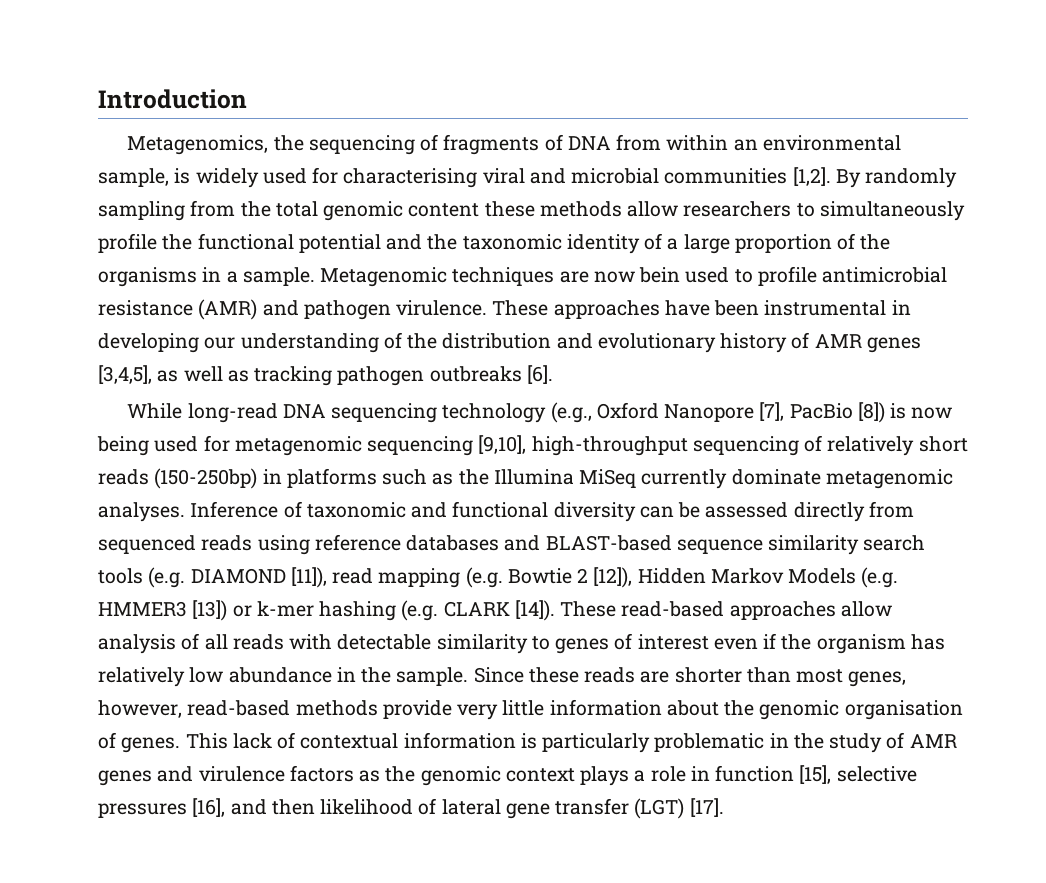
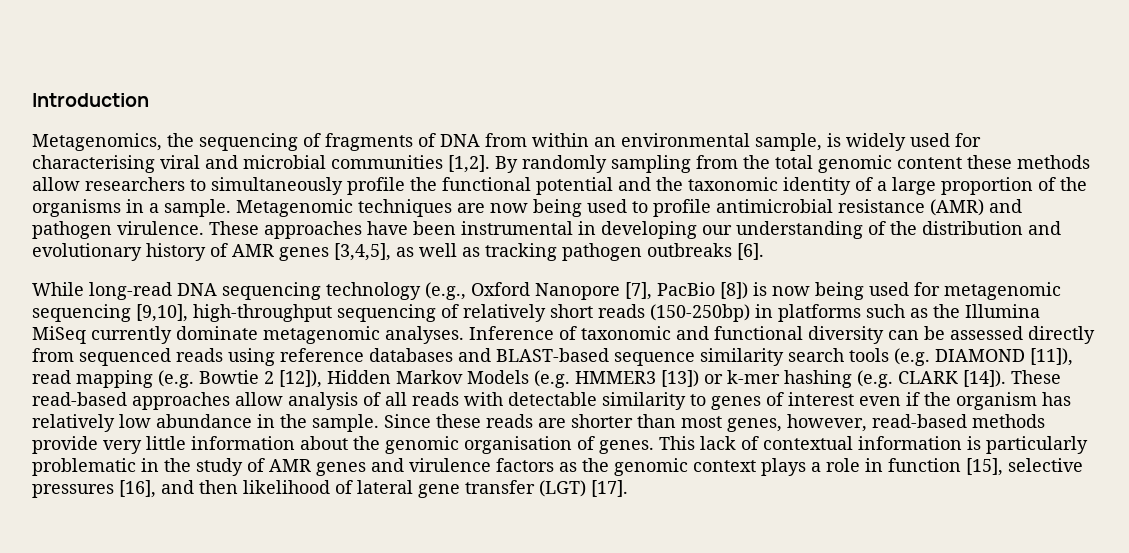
- Metagenomic techniques are now bein used to profile antimicrobial resistance (AMR) and pathogen virulence.
+ Metagenomic techniques are now being used to profile antimicrobial resistance (AMR) and pathogen virulence.

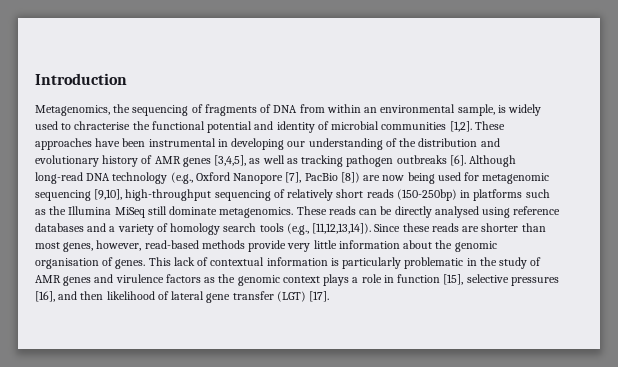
- Metagenomics, the sequencing of fragments of DNA from within an environmental sample, is widely used for characterising viral and microbial communities [1,2]. By randomly sampling from the total genomic content these methods allow researchers to simultaneously profile the functional potential and the taxonomic identity of a large proportion of the organisms in a sample. Metagenomic techniques are now being used to profile antimicrobial resistance (AMR) and pathogen virulence.
+ Metagenomics, the sequencing of fragments of DNA from within an environmental sample, is widely used to chracterise the functional potential and identity of microbial communities [1,2].
- These approaches have been instrumental in developing our understanding of the distribution and evolutionary history of AMR genes [3,4,5], as well as tracking pathogen outbreaks [6].
- While long-read DNA sequencing technology (e.g., Oxford Nanopore [7], PacBio [8]) is now being used for metagenomic sequencing [9,10], high-throughput sequencing of relatively short reads (150-250bp) in platforms such as the Illumina MiSeq currently dominate metagenomic analyses. Inference of taxonomic and functional diversity can be assessed directly from sequenced reads using reference databases and BLAST-based sequence similarity search tools (e.g. DIAMOND [11]), read mapping (e.g. Bowtie 2 [12]), Hidden Markov Models (e.g. HMMER3 [13]) or k-mer hashing (e.g. CLARK [14]). These read-based approaches allow analysis of all reads with detectable similarity to genes of interest even if the organism has relatively low abundance in the sample.
+ These approaches have been instrumental in developing our understanding of the distribution and evolutionary history of AMR genes [3,4,5], as well as tracking pathogen outbreaks [6]. Although long-read DNA technology (e.g., Oxford Nanopore [7], PacBio [8]) are now being used for metagenomic sequencing [9,10], high-throughput sequencing of relatively short reads (150-250bp) in platforms such as the Illumina MiSeq still dominate metagenomics. These reads can be directly analysed using reference databases and a variety of homology search tools (e.g., [11,12,13,14]).

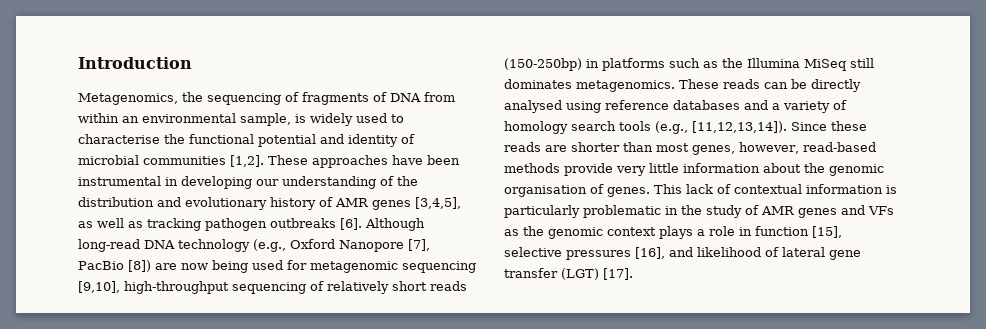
- Metagenomics, the sequencing of fragments of DNA from within an environmental sample, is widely used to chracterise the functional potential and identity of microbial communities [1,2].
+ Metagenomics, the sequencing of fragments of DNA from within an environmental sample, is widely used to characterise the functional potential and identity of microbial communities [1,2].
- Although long-read DNA technology (e.g., Oxford Nanopore [7], PacBio [8]) are now being used for metagenomic sequencing [9,10], high-throughput sequencing of relatively short reads (150-250bp) in platforms such as the Illumina MiSeq still dominate metagenomics.
+ Although long-read DNA technology (e.g., Oxford Nanopore [7], PacBio [8]) are now being used for metagenomic sequencing [9,10], high-throughput sequencing of relatively short reads (150-250bp) in platforms such as the Illumina MiSeq still dominates metagenomics.
- This lack of contextual information is particularly problematic in the study of AMR genes and virulence factors as the genomic context plays a role in function [15], selective pressures [16], and then likelihood of lateral gene transfer (LGT) [17].
+ This lack of contextual information is particularly problematic in the study of AMR genes and VFs as the genomic context plays a role in function [15], selective pressures [16], and likelihood of lateral gene transfer (LGT) [17].

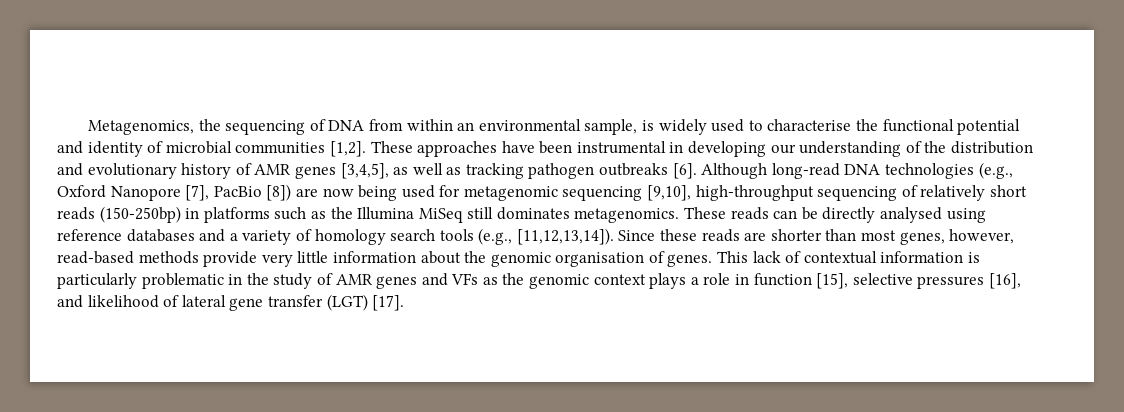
- Introduction
- Metagenomics, the sequencing of fragments of DNA from within an environmental sample, is widely used to characterise the functional potential and identity of microbial communities [1,2].
+ Metagenomics, the sequencing of DNA from within an environmental sample, is widely used to characterise the functional potential and identity of microbial communities [1,2].
- Although long-read DNA technology (e.g., Oxford Nanopore [7], PacBio [8]) are now being used for metagenomic sequencing [9,10], high-throughput sequencing of relatively short reads (150-250bp) in platforms such as the Illumina MiSeq still dominates metagenomics.
+ Although long-read DNA technologies (e.g., Oxford Nanopore [7], PacBio [8]) are now being used for metagenomic sequencing [9,10], high-throughput sequencing of relatively short reads (150-250bp) in platforms such as the Illumina MiSeq still dominates metagenomics.

